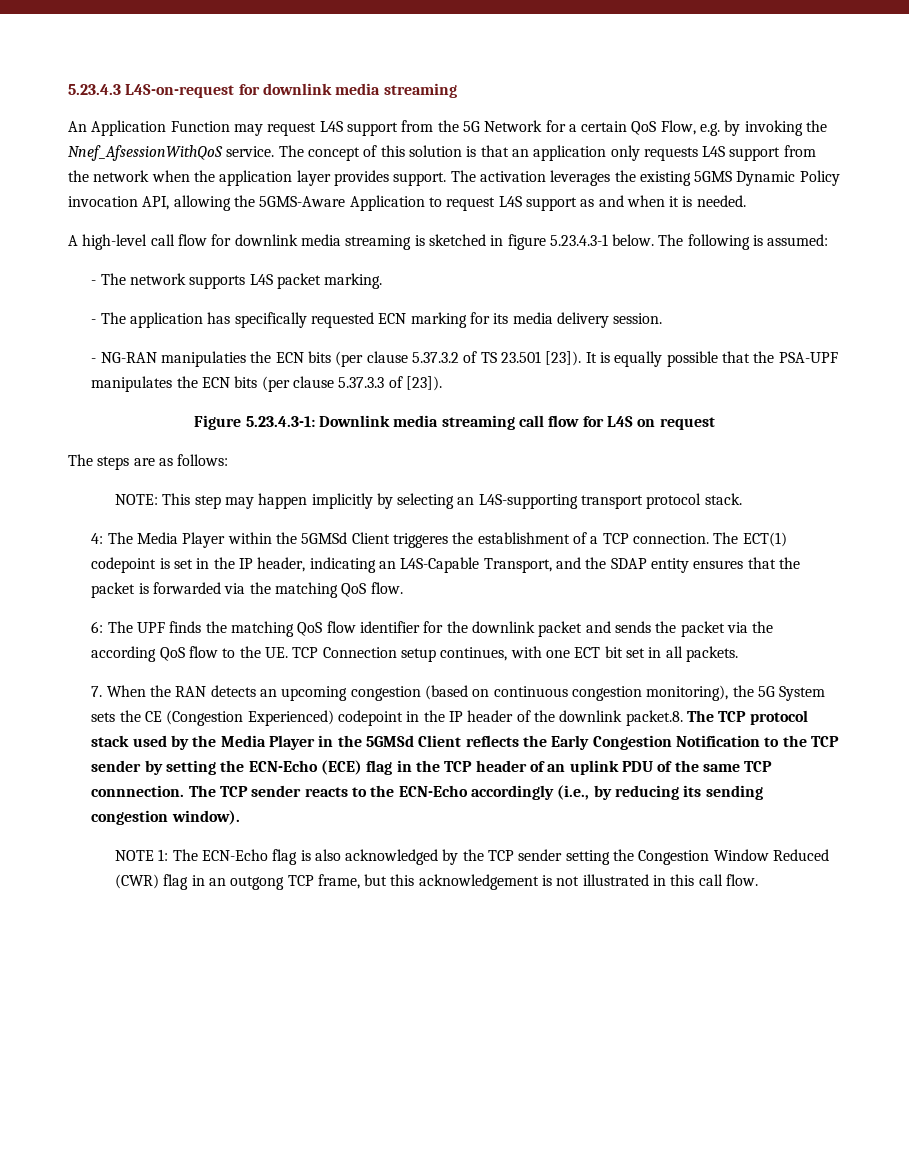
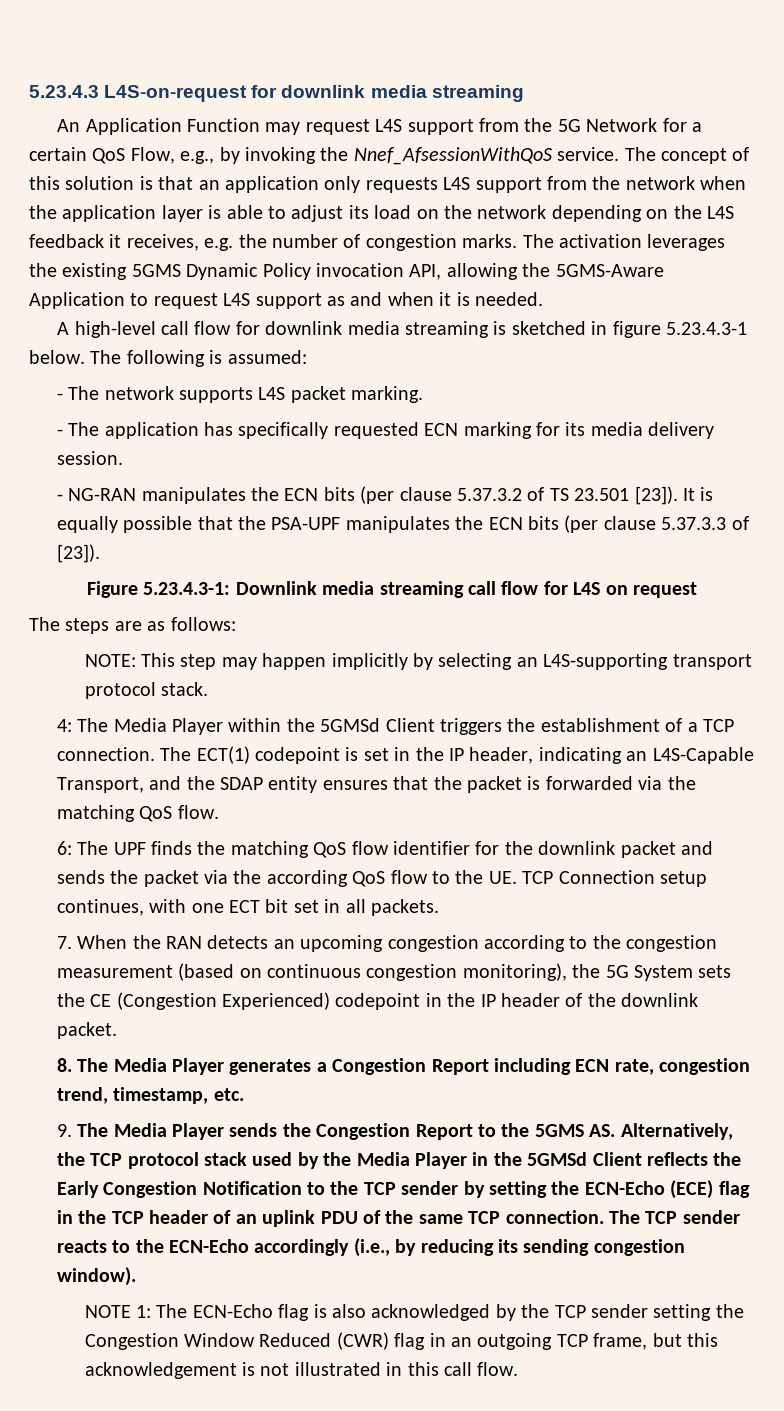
- An Application Function may request L4S support from the 5G Network for a certain QoS Flow, e.g. by invoking the Nnef_AfsessionWithQoS service.
+ An Application Function may request L4S support from the 5G Network for a certain QoS Flow, e.g., by invoking the Nnef_AfsessionWithQoS service.
- The concept of this solution is that an application only requests L4S support from the network when the application layer provides support.
+ The concept of this solution is that an application only requests L4S support from the network when the application layer is able to adjust its load on the network depending on the L4S feedback it receives, e.g. the number of congestion marks.
- - NG-RAN manipulaties the ECN bits (per clause 5.37.3.2 of TS 23.501 [23]).
+ - NG-RAN manipulates the ECN bits (per clause 5.37.3.2 of TS 23.501 [23]).
- 4: The Media Player within the 5GMSd Client triggeres the establishment of a TCP connection.
+ 4: The Media Player within the 5GMSd Client triggers the establishment of a TCP connection.
- 7. When the RAN detects an upcoming congestion (based on continuous congestion monitoring), the 5G System sets the CE (Congestion Experienced) codepoint in the IP header of the downlink packet.8. The TCP protocol stack used by the Media Player in the 5GMSd Client reflects the Early Congestion Notification to the TCP sender by setting the ECN-Echo (ECE) flag in the TCP header of an uplink PDU of the same TCP connnection.
+ 7. When the RAN detects an upcoming congestion according to the congestion measurement (based on continuous congestion monitoring), the 5G System sets the CE (Congestion Experienced) codepoint in the IP header of the downlink packet.
+ 8. The Media Player generates a Congestion Report including ECN rate, congestion trend, timestamp, etc.
+ 9. The Media Player sends the Congestion Report to the 5GMS AS. Alternatively, the TCP protocol stack used by the Media Player in the 5GMSd Client reflects the Early Congestion Notification to the TCP sender by setting the ECN-Echo (ECE) flag in the TCP header of an uplink PDU of the same TCP connection.
- NOTE 1: The ECN-Echo flag is also acknowledged by the TCP sender setting the Congestion Window Reduced (CWR) flag in an outgong TCP frame, but this acknowledgement is not illustrated in this call flow.
+ NOTE 1: The ECN-Echo flag is also acknowledged by the TCP sender setting the Congestion Window Reduced (CWR) flag in an outgoing TCP frame, but this acknowledgement is not illustrated in this call flow.

